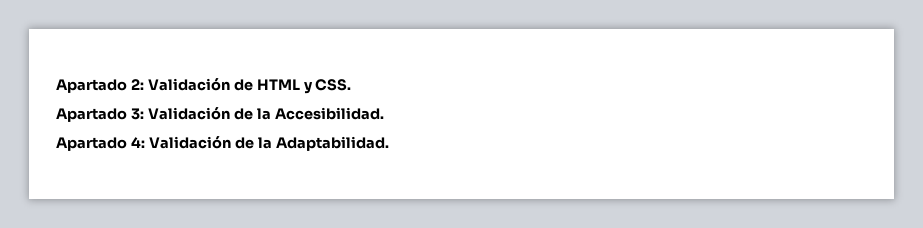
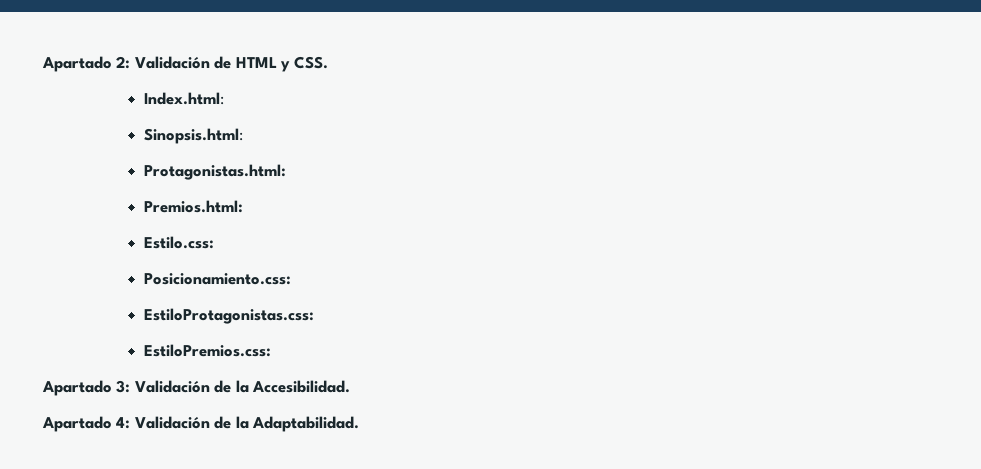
+ Index.html:
+ Sinopsis.html:
+ Protagonistas.html:
+ Premios.html:
+ Estilo.css:
+ Posicionamiento.css:
+ EstiloProtagonistas.css:
+ EstiloPremios.css:

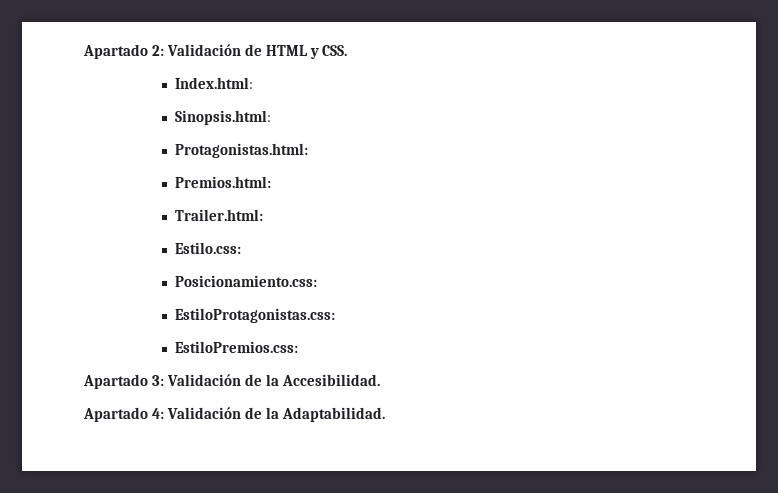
+ Trailer.html:

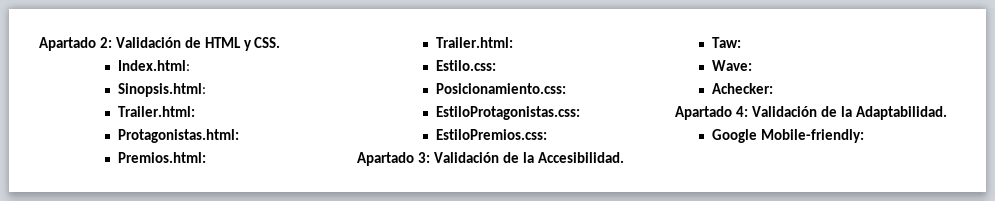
  Sinopsis.html:
+ Trailer.html:
+ Taw:
+ Wave:
+ Achecker:
+ Google Mobile-friendly:

